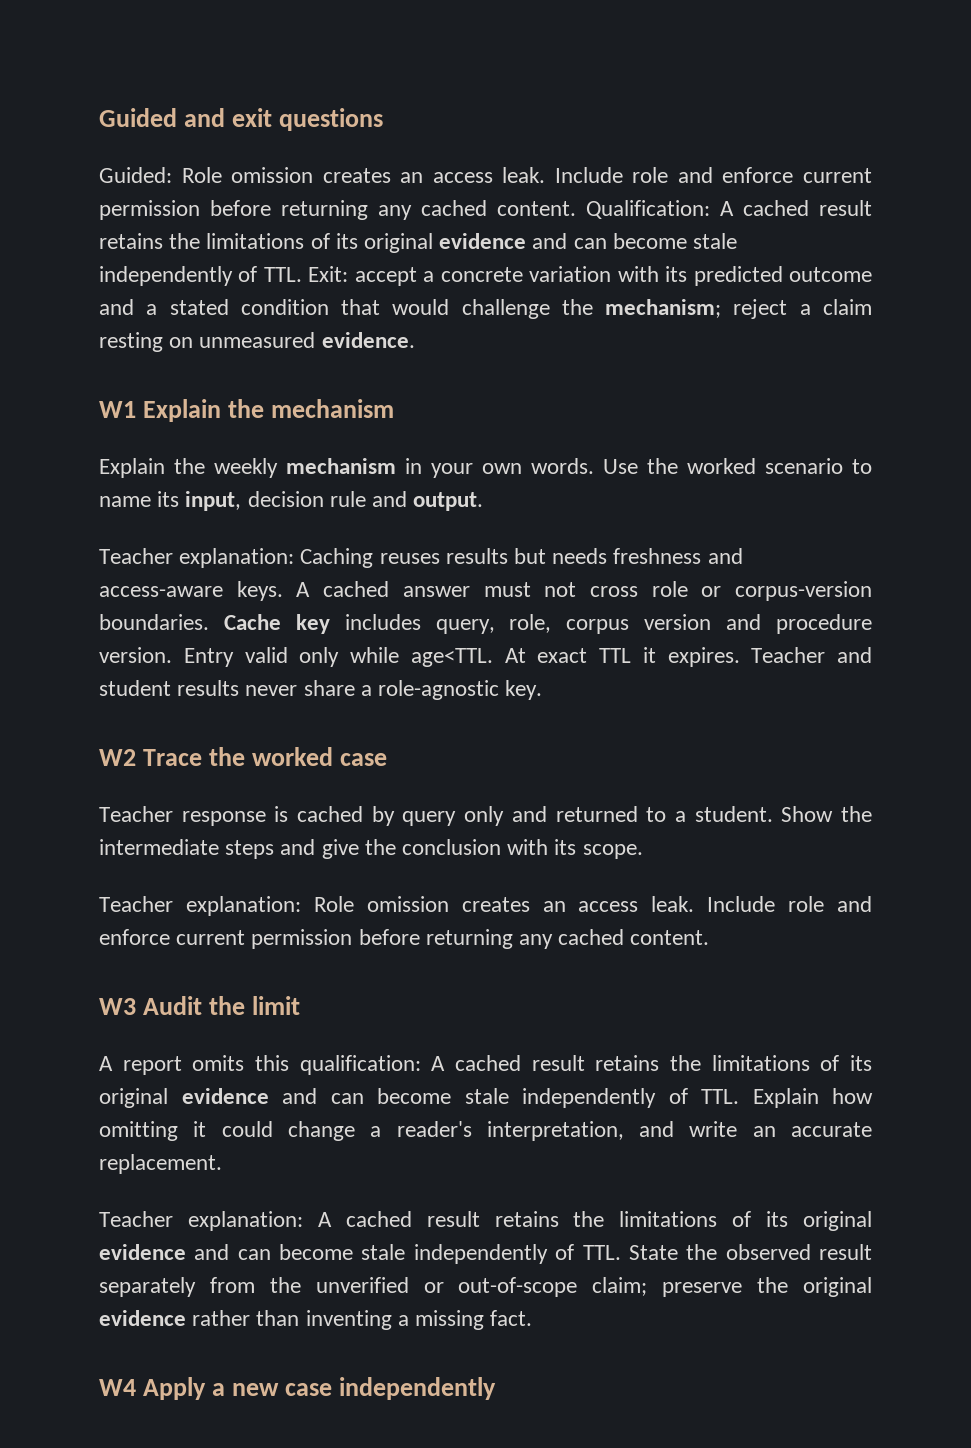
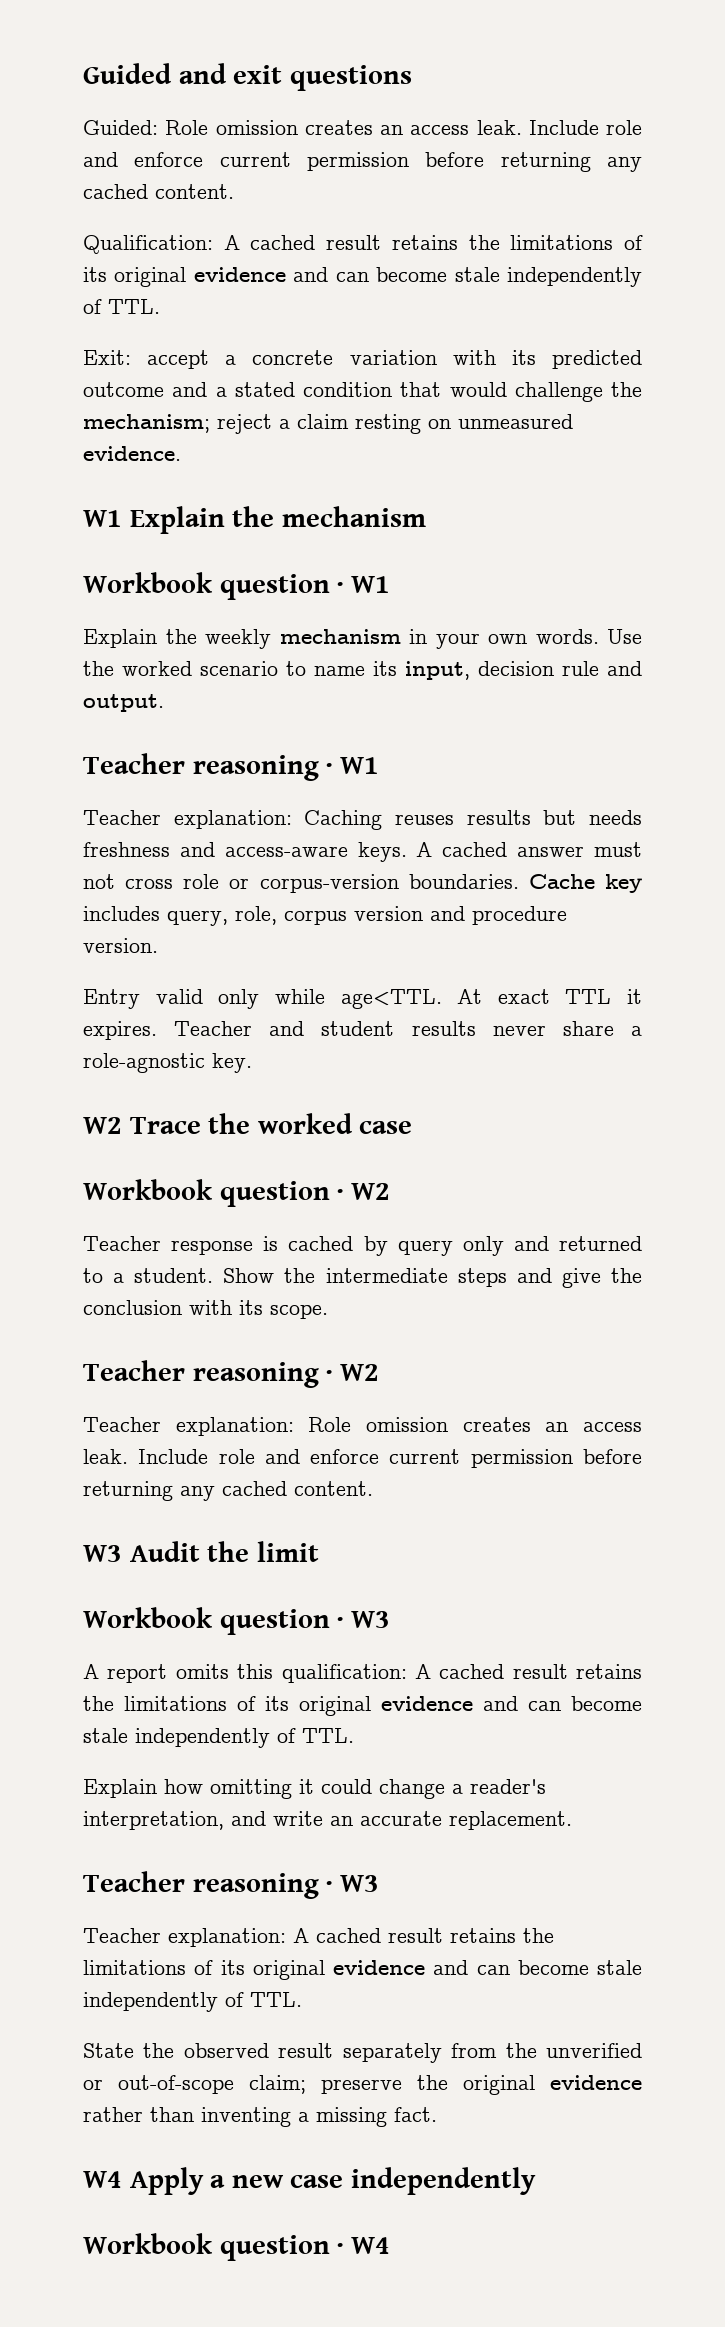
- Guided: Role omission creates an access leak. Include role and enforce current permission before returning any cached content. Qualification: A cached result retains the limitations of its original evidence and can become stale independently of TTL. Exit:
+ Guided: Role omission creates an access leak. Include role and enforce current permission before returning any cached content.
+ Qualification: A cached result retains the limitations of its original evidence and can become stale independently of TTL.
+ Exit:
+ Workbook question · W1
+ Teacher reasoning · W1
- Cache key includes query, role, corpus version and procedure version. Entry valid only while age<TTL.
+ Cache key includes query, role, corpus version and procedure version.
+ Entry valid only while age<TTL.
+ Workbook question · W2
+ Teacher reasoning · W2
+ Workbook question · W3
- A report omits this qualification: A cached result retains the limitations of its original evidence and can become stale independently of TTL. Explain how omitting it could change a reader's interpretation, and write an accurate replacement.
+ A report omits this qualification: A cached result retains the limitations of its original evidence and can become stale independently of TTL.
+ Explain how omitting it could change a reader's interpretation, and write an accurate replacement.
+ Teacher reasoning · W3
- Teacher explanation: A cached result retains the limitations of its original evidence and can become stale independently of TTL. State the observed result separately from the unverified or out-of-scope claim; preserve the original evidence rather than inventing a missing fact.
+ Teacher explanation: A cached result retains the limitations of its original evidence and can become stale independently of TTL.
+ State the observed result separately from the unverified or out-of-scope claim; preserve the original evidence rather than inventing a missing fact.
+ Workbook question · W4

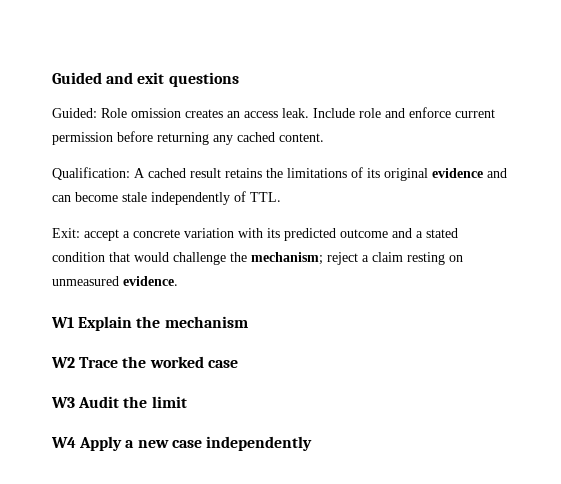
- Workbook question · W1
- Explain the weekly mechanism in your own words. Use the worked scenario to name its input, decision rule and output.
- Teacher reasoning · W1
- Teacher explanation: Caching reuses results but needs freshness and access-aware keys. A cached answer must not cross role or corpus-version boundaries. Cache key includes query, role, corpus version and procedure version.
- Entry valid only while age<TTL. At exact TTL it expires. Teacher and student results never share a role-agnostic key.
- Workbook question · W2
- Teacher response is cached by query only and returned to a student. Show the intermediate steps and give the conclusion with its scope.
- Teacher reasoning · W2
- Teacher explanation: Role omission creates an access leak. Include role and enforce current permission before returning any cached content.
  W3 Audit the limit
- Workbook question · W3
- A report omits this qualification: A cached result retains the limitations of its original evidence and can become stale independently of TTL.
- Explain how omitting it could change a reader's interpretation, and write an accurate replacement.
- Teacher reasoning · W3
- Teacher explanation: A cached result retains the limitations of its original evidence and can become stale independently of TTL.
- State the observed result separately from the unverified or out-of-scope claim; preserve the original evidence rather than inventing a missing fact.
- Workbook question · W4

